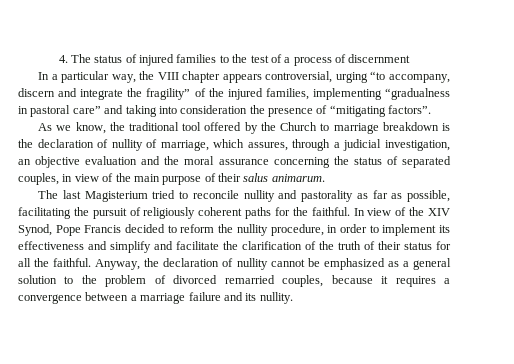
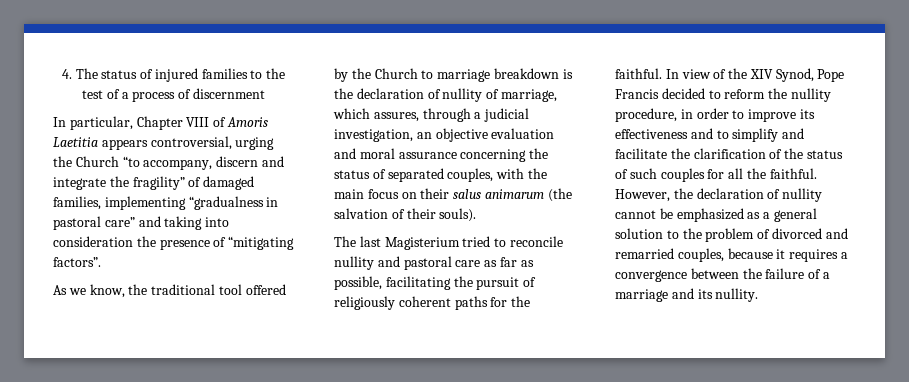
- In a particular way, the VIII chapter appears controversial, urging “to accompany, discern and integrate the fragility” of the injured families, implementing “gradualness in pastoral care” and taking into consideration the presence of “mitigating factors”.
+ In particular, Chapter VIII of Amoris Laetitia appears controversial, urging the Church “to accompany, discern and integrate the fragility” of damaged families, implementing “gradualness in pastoral care” and taking into consideration the presence of “mitigating factors”.
- As we know, the traditional tool offered by the Church to marriage breakdown is the declaration of nullity of marriage, which assures, through a judicial investigation, an objective evaluation and the moral assurance concerning the status of separated couples, in view of the main purpose of their salus animarum.
+ As we know, the traditional tool offered by the Church to marriage breakdown is the declaration of nullity of marriage, which assures, through a judicial investigation, an objective evaluation and moral assurance concerning the status of separated couples, with the main focus on their salus animarum (the salvation of their souls).
- The last Magisterium tried to reconcile nullity and pastorality as far as possible, facilitating the pursuit of religiously coherent paths for the faithful.
+ The last Magisterium tried to reconcile nullity and pastoral care as far as possible, facilitating the pursuit of religiously coherent paths for the faithful.
- In view of the XIV Synod, Pope Francis decided to reform the nullity procedure, in order to implement its effectiveness and simplify and facilitate the clarification of the truth of their status for all the faithful.
+ In view of the XIV Synod, Pope Francis decided to reform the nullity procedure, in order to improve its effectiveness and to simplify and facilitate the clarification of the status of such couples for all the faithful.
- Anyway, the declaration of nullity cannot be emphasized as a general solution to the problem of divorced remarried couples, because it requires a convergence between a marriage failure and its nullity.
+ However, the declaration of nullity cannot be emphasized as a general solution to the problem of divorced and remarried couples, because it requires a convergence between the failure of a marriage and its nullity.

